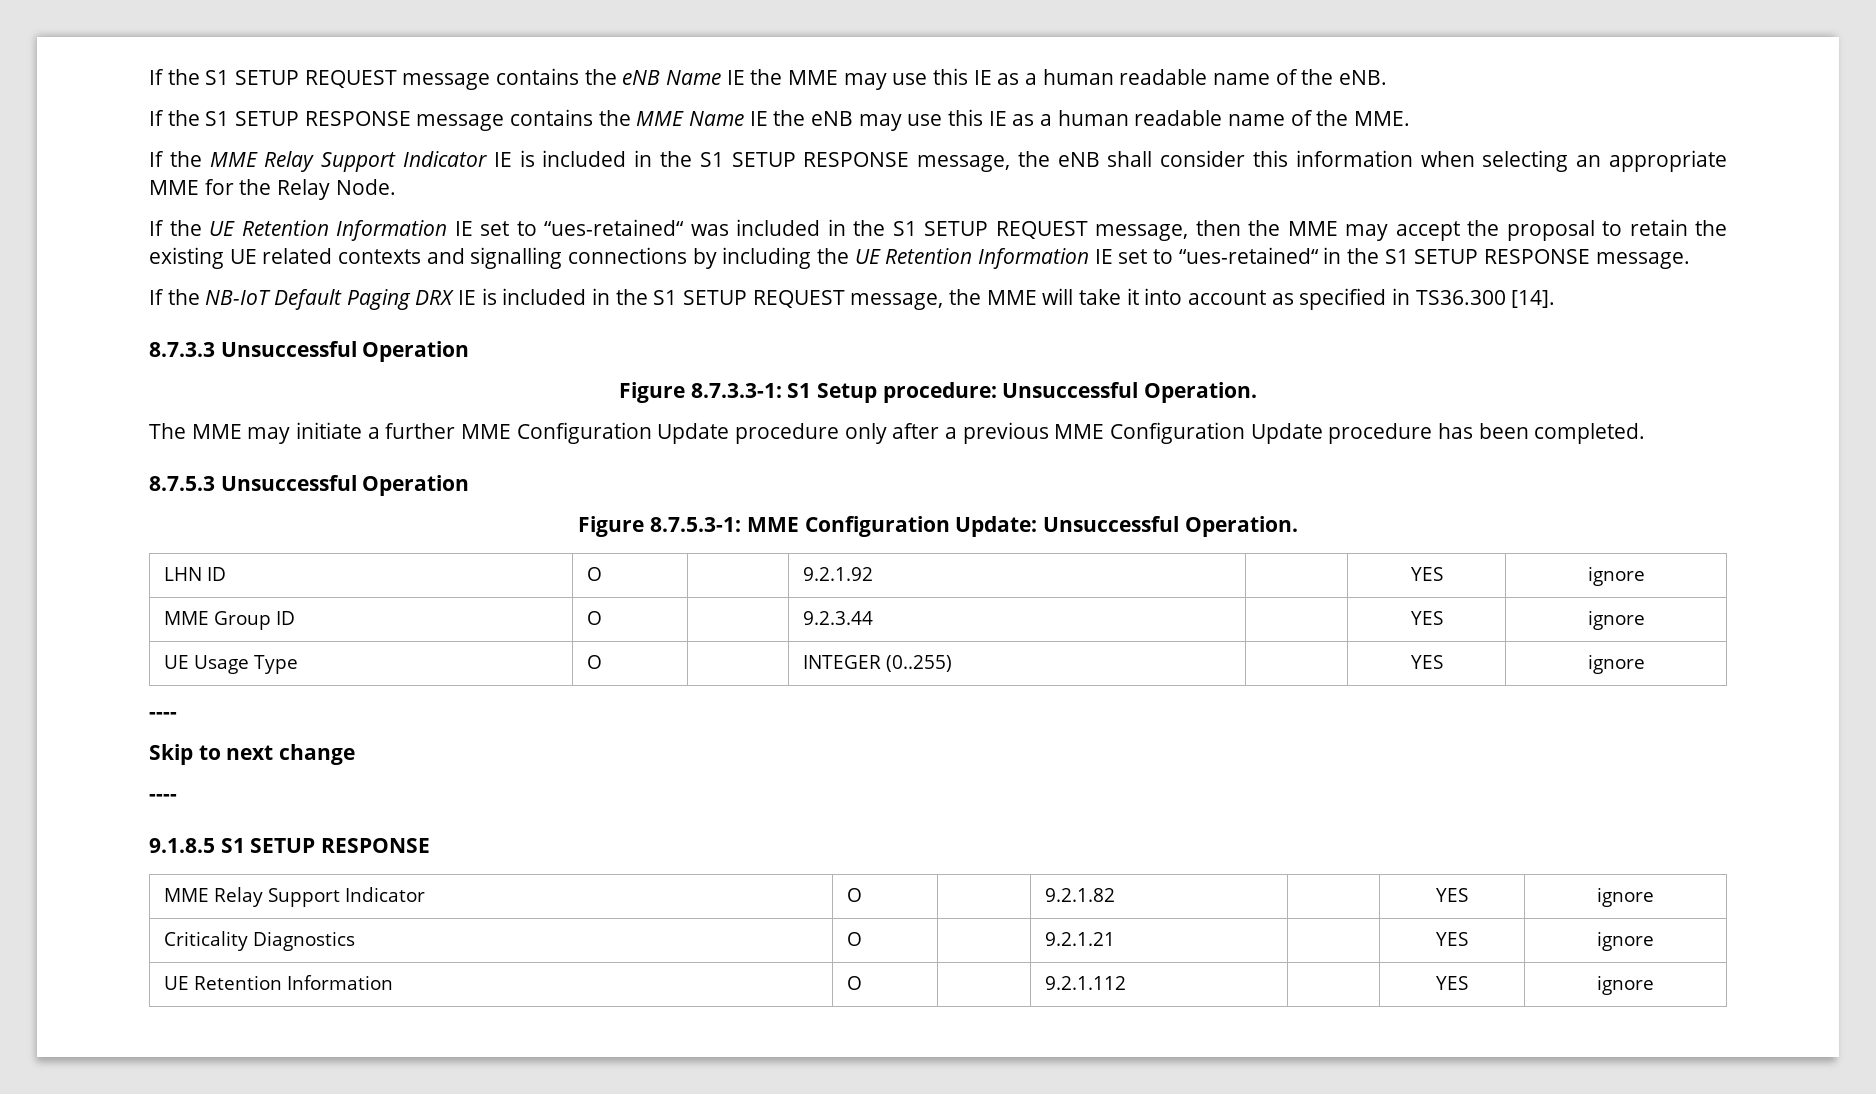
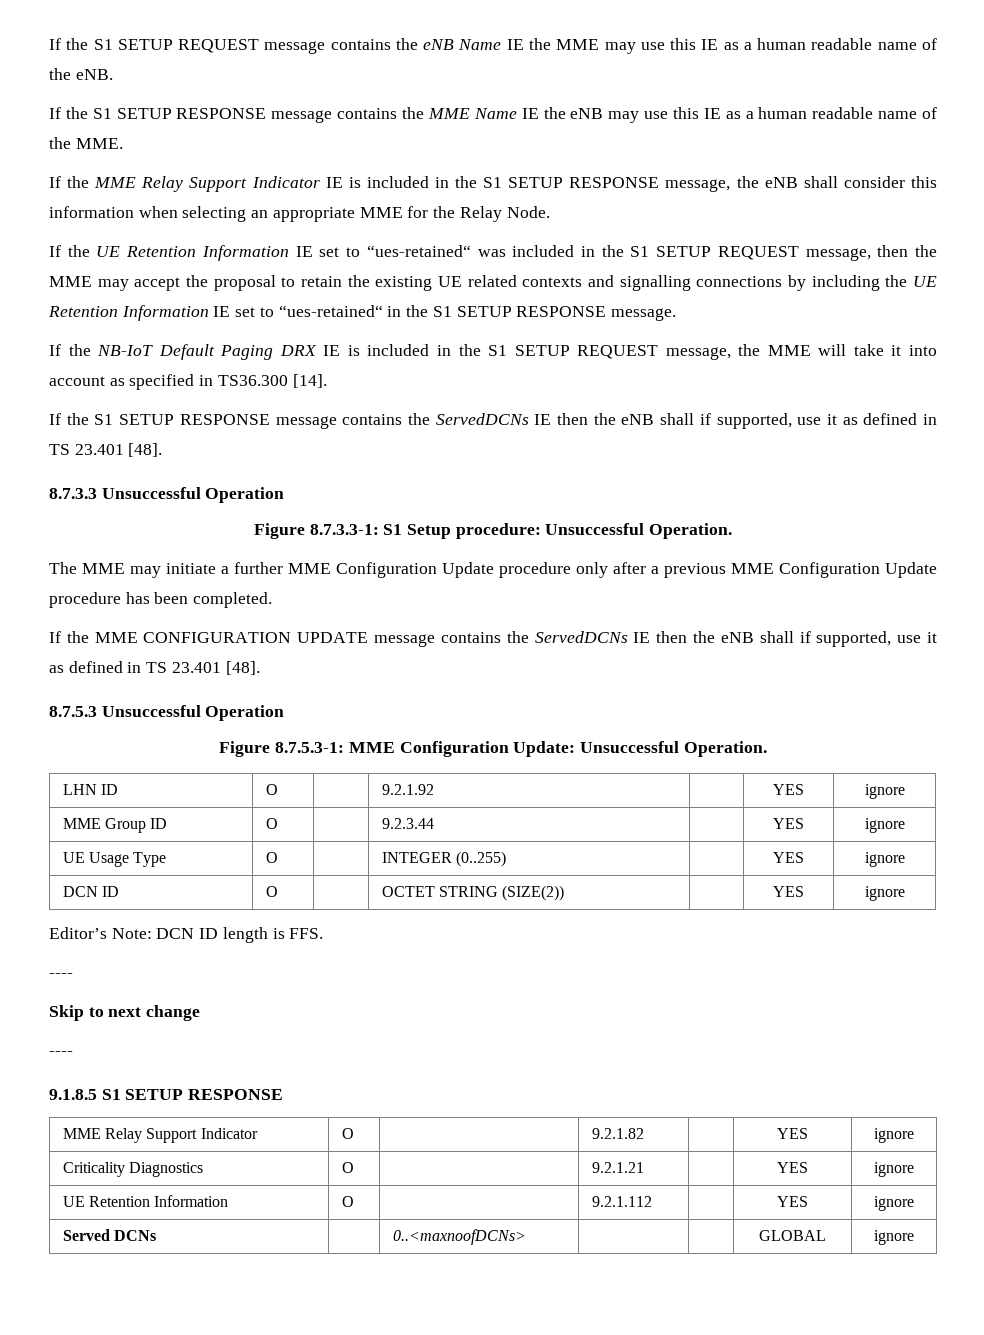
+ If the S1 SETUP RESPONSE message contains the ServedDCNs IE then the eNB shall if supported, use it as defined in TS 23.401 [48].
+ If the MME CONFIGURATION UPDATE message contains the ServedDCNs IE then the eNB shall if supported, use it as defined in TS 23.401 [48].
+ DCN ID | O | | OCTET STRING (SIZE(2)) | | YES | ignore
+ Editor’s Note: DCN ID length is FFS.
+ Served DCNs | | 0..<maxnoofDCNs> | | | GLOBAL | ignore

